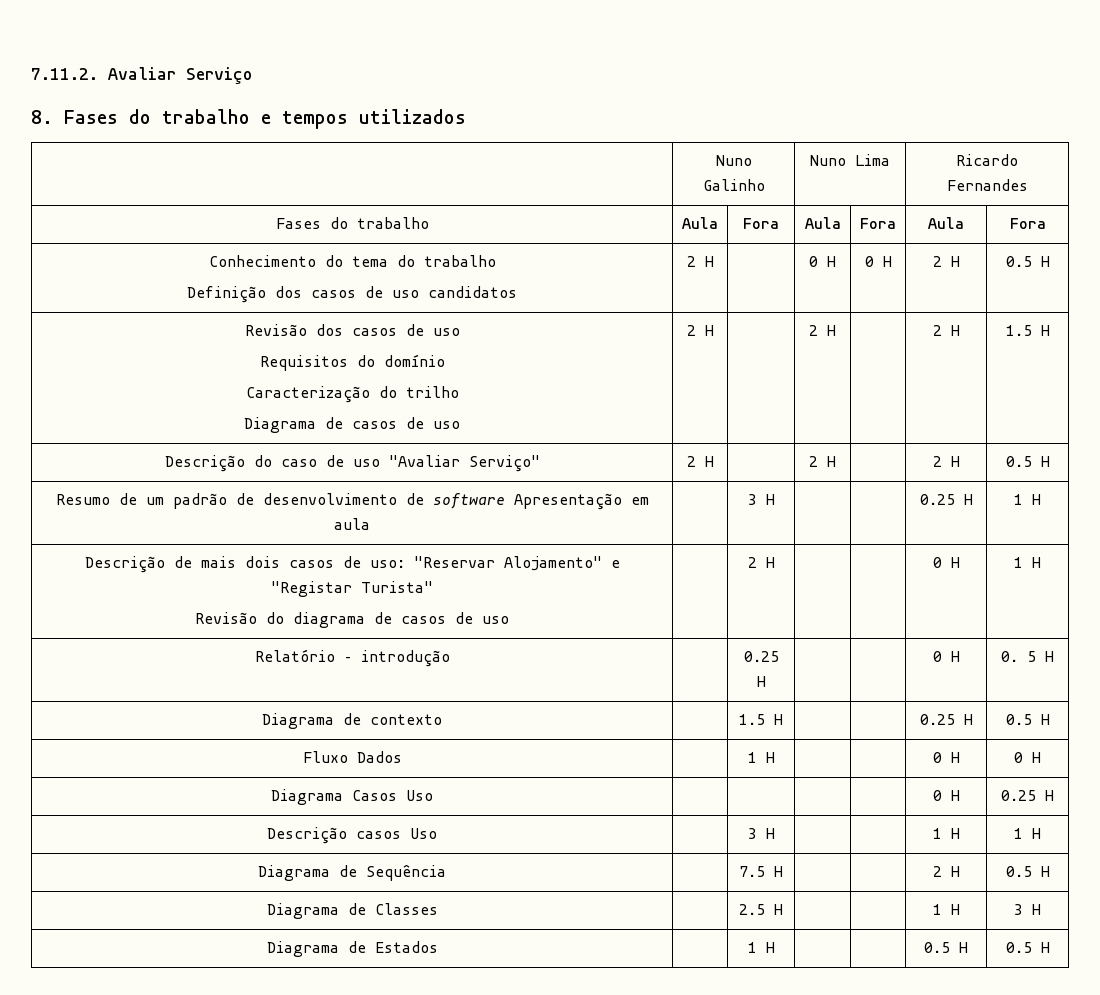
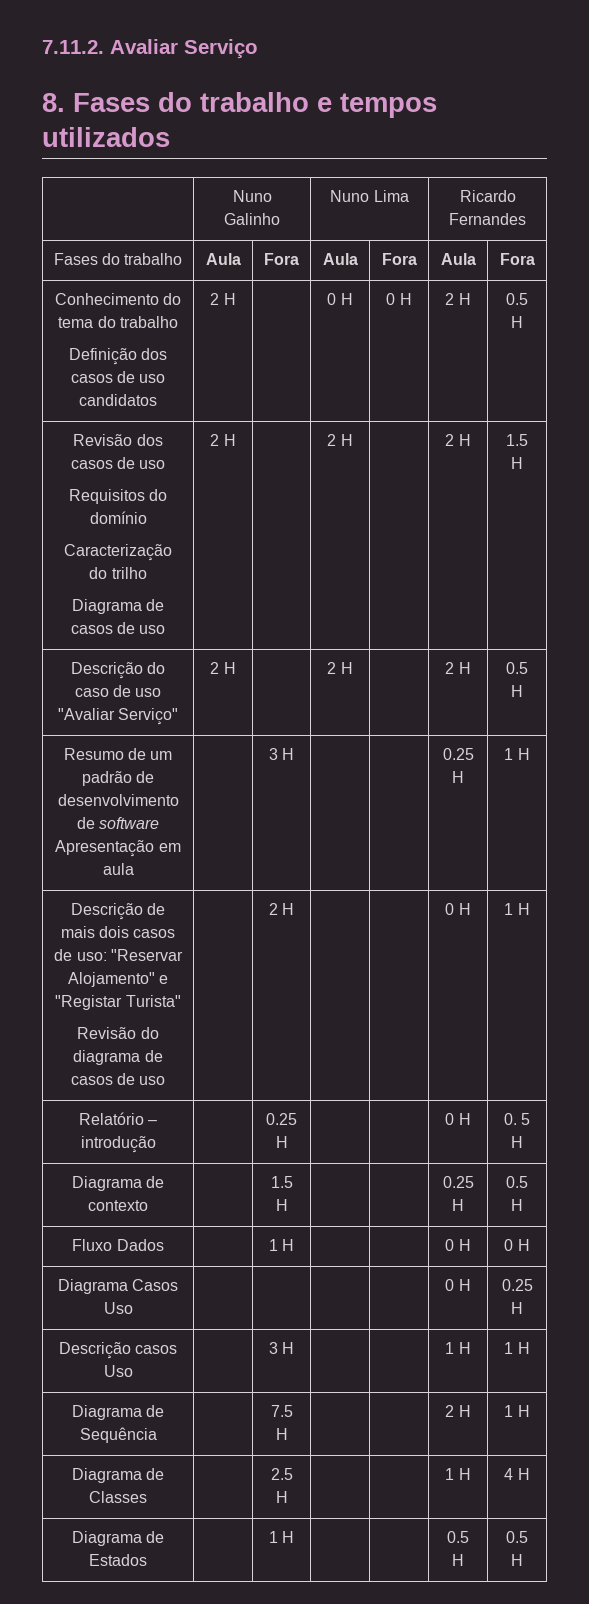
- Diagrama de Sequência | | 7.5 H | | | 2 H | 0.5 H
+ Diagrama de Sequência | | 7.5 H | | | 2 H | 1 H
- Diagrama de Classes | | 2.5 H | | | 1 H | 3 H
+ Diagrama de Classes | | 2.5 H | | | 1 H | 4 H

